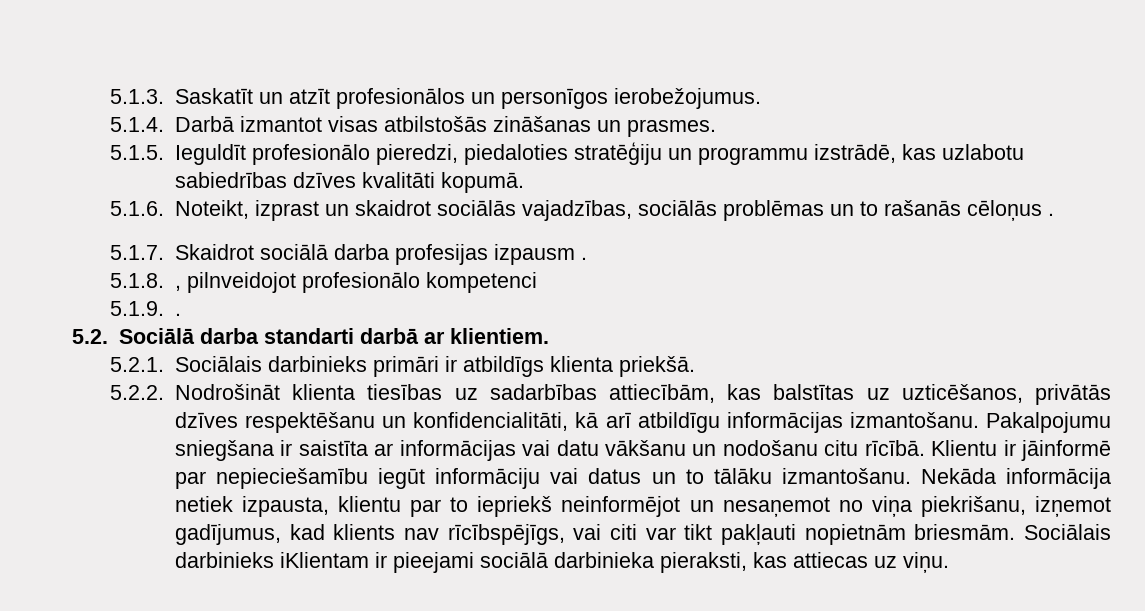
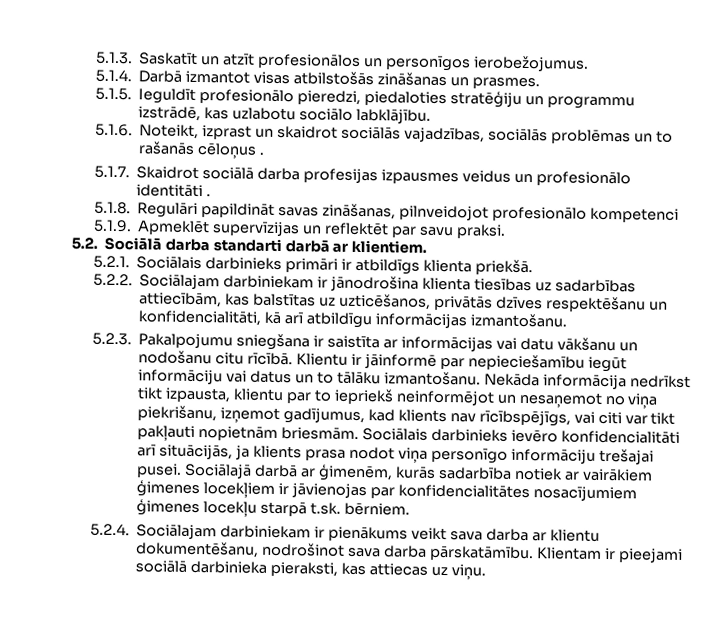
- 5.1.5. Ieguldīt profesionālo pieredzi, piedaloties stratēģiju un programmu izstrādē, kas uzlabotu sabiedrības dzīves kvalitāti kopumā.
+ 5.1.5. Ieguldīt profesionālo pieredzi, piedaloties stratēģiju un programmu izstrādē, kas uzlabotu sociālo labklājību.
- 5.1.7. Skaidrot sociālā darba profesijas izpausm .
- 5.1.8. , pilnveidojot profesionālo kompetenci
- 5.1.9. .
+ 5.1.7. Skaidrot sociālā darba profesijas izpausmes veidus un profesionālo identitāti .
+ 5.1.8. Regulāri papildināt savas zināšanas, pilnveidojot profesionālo kompetenci
+ 5.1.9. Apmeklēt supervīzijas un reflektēt par savu praksi.
- 5.2.2. Nodrošināt klienta tiesības uz sadarbības attiecībām, kas balstītas uz uzticēšanos, privātās dzīves respektēšanu un konfidencialitāti, kā arī atbildīgu informācijas izmantošanu. Pakalpojumu sniegšana ir saistīta ar informācijas vai datu vākšanu un nodošanu citu rīcībā.
+ 5.2.2. Sociālajam darbiniekam ir jānodrošina klienta tiesības uz sadarbības attiecībām, kas balstītas uz uzticēšanos, privātās dzīves respektēšanu un konfidencialitāti, kā arī atbildīgu informācijas izmantošanu.
+ 5.2.3. Pakalpojumu sniegšana ir saistīta ar informācijas vai datu vākšanu un nodošanu citu rīcībā.
- Nekāda informācija netiek izpausta, klientu par to iepriekš neinformējot un nesaņemot no viņa piekrišanu, izņemot gadījumus, kad klients nav rīcībspējīgs, vai citi var tikt pakļauti nopietnām briesmām.
+ Nekāda informācija nedrīkst tikt izpausta, klientu par to iepriekš neinformējot un nesaņemot no viņa piekrišanu, izņemot gadījumus, kad klients nav rīcībspējīgs, vai citi var tikt pakļauti nopietnām briesmām.
- Sociālais darbinieks iKlientam ir pieejami sociālā darbinieka pieraksti, kas attiecas uz viņu.
+ Sociālais darbinieks ievēro konfidencialitāti arī situācijās, ja klients prasa nodot viņa personīgo informāciju trešajai pusei. Sociālajā darbā ar ģimenēm, kurās sadarbība notiek ar vairākiem ģimenes locekļiem ir jāvienojas par konfidencialitātes nosacījumiem ģimenes locekļu starpā t.sk. bērniem.
+ 5.2.4. Sociālajam darbiniekam ir pienākums veikt sava darba ar klientu dokumentēšanu, nodrošinot sava darba pārskatāmību. Klientam ir pieejami sociālā darbinieka pieraksti, kas attiecas uz viņu.

